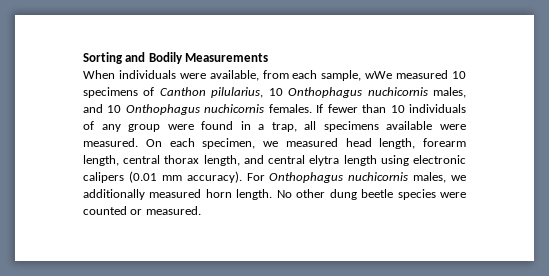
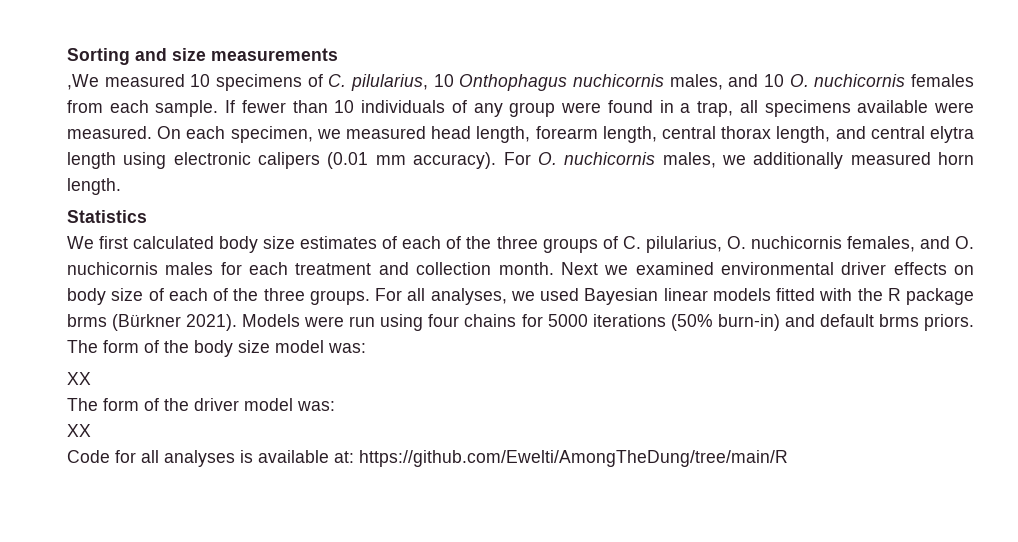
- Sorting and Bodily Measurements
- When individuals were available, from each sample, wWe measured 10 specimens of Canthon pilularius, 10 Onthophagus nuchicornis males, and 10 Onthophagus nuchicornis females.
+ Sorting and size measurements
+ ,We measured 10 specimens of C. pilularius, 10 Onthophagus nuchicornis males, and 10 O. nuchicornis females from each sample.
- For Onthophagus nuchicornis males, we additionally measured horn length. No other dung beetle species were counted or measured.
+ For O. nuchicornis males, we additionally measured horn length.
+ Statistics
+ We first calculated body size estimates of each of the three groups of C. pilularius, O. nuchicornis females, and O. nuchicornis males for each treatment and collection month. Next we examined environmental driver effects on body size of each of the three groups. For all analyses, we used Bayesian linear models fitted with the R package brms (Bürkner 2021). Models were run using four chains for 5000 iterations (50% burn-in) and default brms priors. The form of the body size model was:
+ XX
+ The form of the driver model was:
+ XX
+ Code for all analyses is available at: https://github.com/Ewelti/AmongTheDung/tree/main/R

